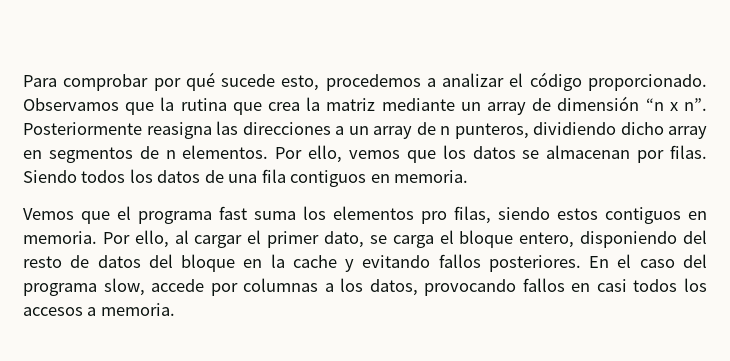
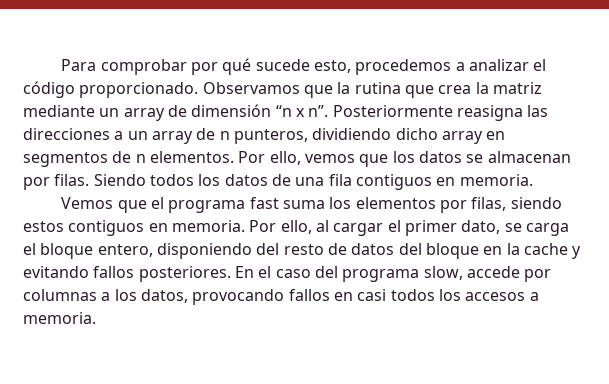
- Vemos que el programa fast suma los elementos pro filas, siendo estos contiguos en memoria.
+ Vemos que el programa fast suma los elementos por filas, siendo estos contiguos en memoria.

